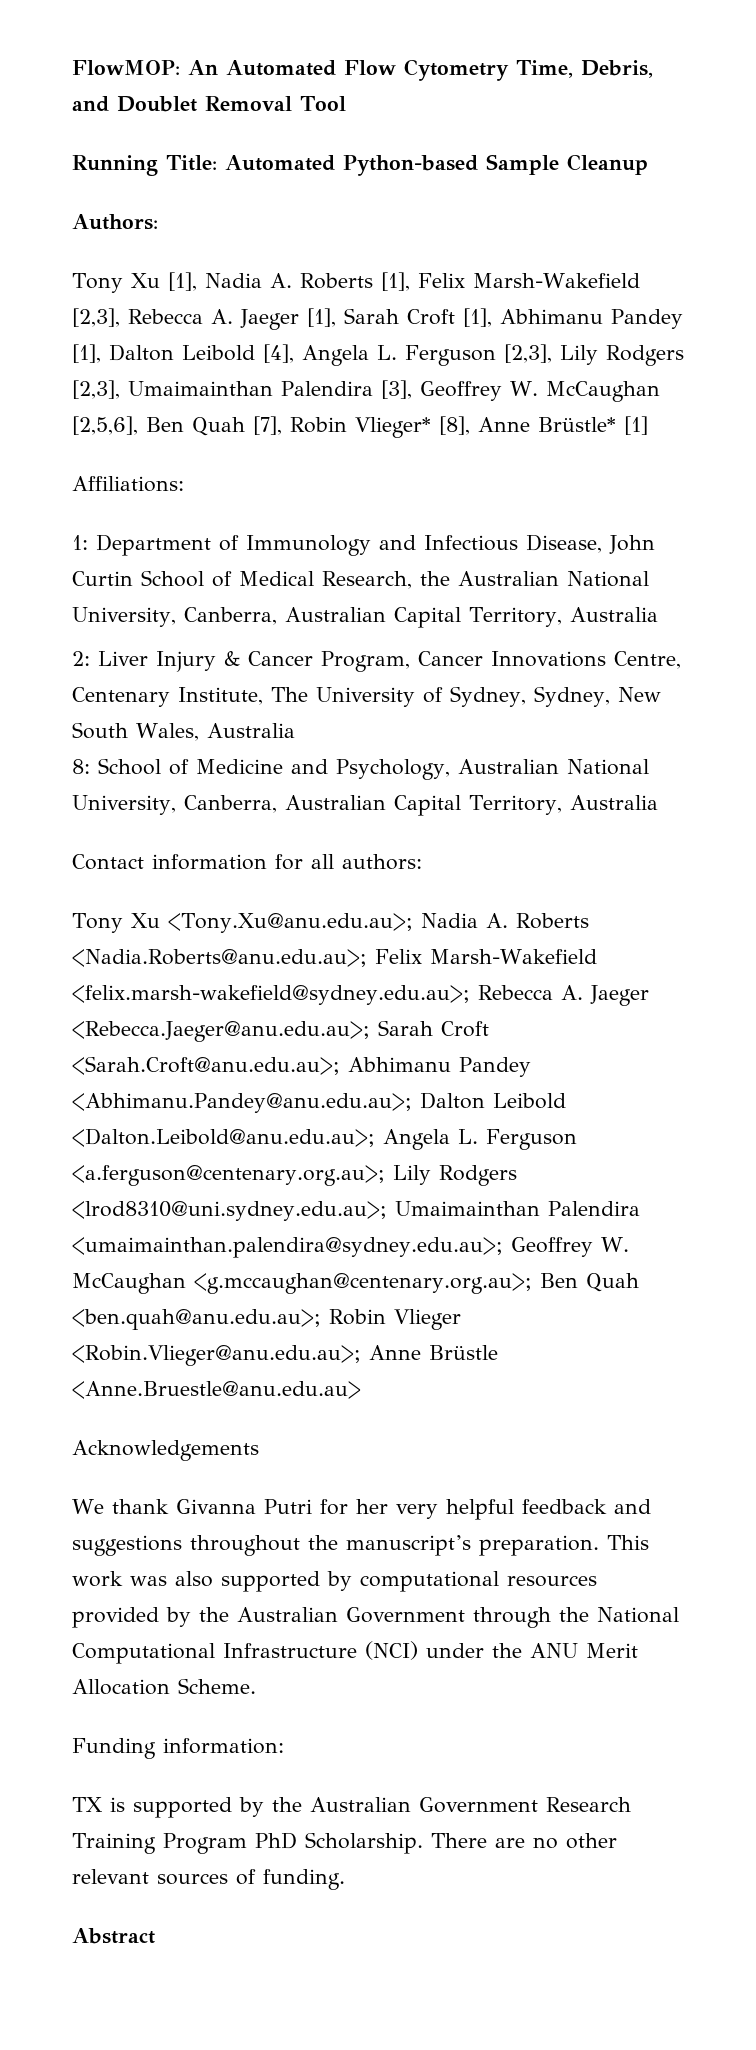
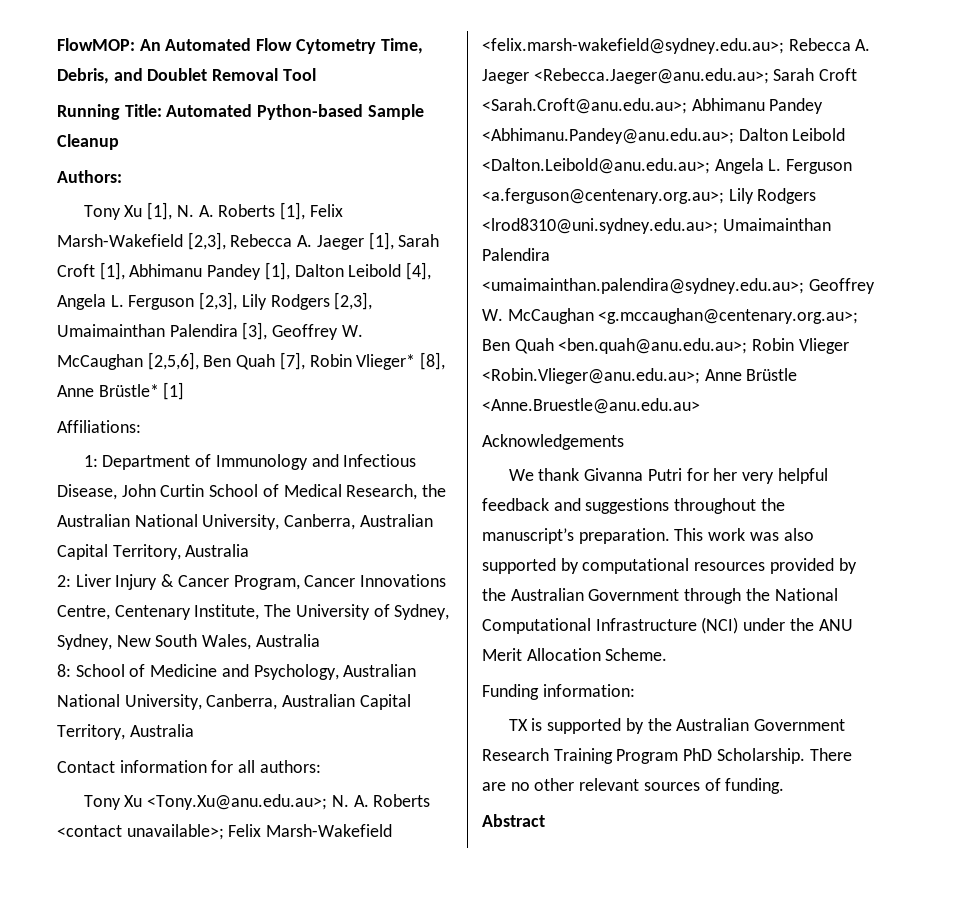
- Tony Xu [1], Nadia A. Roberts [1], Felix Marsh-Wakefield [2,3], Rebecca A. Jaeger [1], Sarah Croft [1], Abhimanu Pandey [1], Dalton Leibold [4], Angela L. Ferguson [2,3], Lily Rodgers [2,3], Umaimainthan Palendira [3], Geoffrey W. McCaughan [2,5,6], Ben Quah [7], Robin Vlieger* [8], Anne Brüstle* [1]
+ Tony Xu [1], N. A. Roberts [1], Felix Marsh-Wakefield [2,3], Rebecca A. Jaeger [1], Sarah Croft [1], Abhimanu Pandey [1], Dalton Leibold [4], Angela L. Ferguson [2,3], Lily Rodgers [2,3], Umaimainthan Palendira [3], Geoffrey W. McCaughan [2,5,6], Ben Quah [7], Robin Vlieger* [8], Anne Brüstle* [1]
- Tony Xu <Tony.Xu@anu.edu.au>; Nadia A. Roberts <Nadia.Roberts@anu.edu.au>; Felix Marsh-Wakefield <felix.marsh-wakefield@sydney.edu.au>; Rebecca A. Jaeger <Rebecca.Jaeger@anu.edu.au>; Sarah Croft <Sarah.Croft@anu.edu.au>; Abhimanu Pandey <Abhimanu.Pandey@anu.edu.au>; Dalton Leibold <Dalton.Leibold@anu.edu.au>; Angela L. Ferguson <a.ferguson@centenary.org.au>; Lily Rodgers <lrod8310@uni.sydney.edu.au>; Umaimainthan Palendira <umaimainthan.palendira@sydney.edu.au>; Geoffrey W. McCaughan <g.mccaughan@centenary.org.au>; Ben Quah <ben.quah@anu.edu.au>; Robin Vlieger <Robin.Vlieger@anu.edu.au>; Anne Brüstle <Anne.Bruestle@anu.edu.au>
+ Tony Xu <Tony.Xu@anu.edu.au>; N. A. Roberts <contact unavailable>; Felix Marsh-Wakefield <felix.marsh-wakefield@sydney.edu.au>; Rebecca A. Jaeger <Rebecca.Jaeger@anu.edu.au>; Sarah Croft <Sarah.Croft@anu.edu.au>; Abhimanu Pandey <Abhimanu.Pandey@anu.edu.au>; Dalton Leibold <Dalton.Leibold@anu.edu.au>; Angela L. Ferguson <a.ferguson@centenary.org.au>; Lily Rodgers <lrod8310@uni.sydney.edu.au>; Umaimainthan Palendira <umaimainthan.palendira@sydney.edu.au>; Geoffrey W. McCaughan <g.mccaughan@centenary.org.au>; Ben Quah <ben.quah@anu.edu.au>; Robin Vlieger <Robin.Vlieger@anu.edu.au>; Anne Brüstle <Anne.Bruestle@anu.edu.au>

